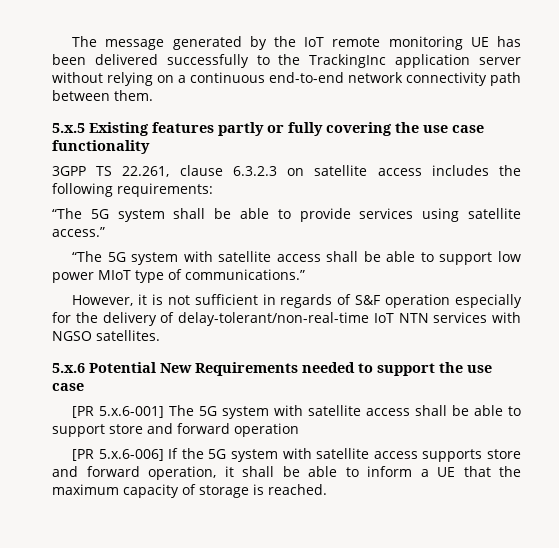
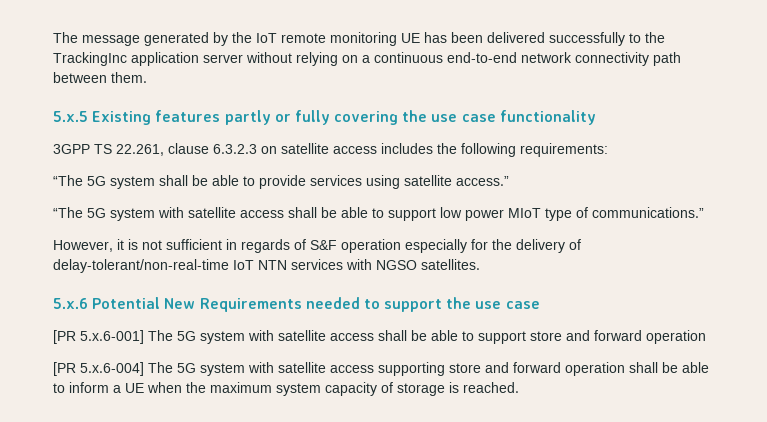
- [PR 5.x.6-006] If the 5G system with satellite access supports store and forward operation, it shall be able to inform a UE that the maximum capacity of storage is reached.
+ [PR 5.x.6-004] The 5G system with satellite access supporting store and forward operation shall be able to inform a UE when the maximum system capacity of storage is reached.

